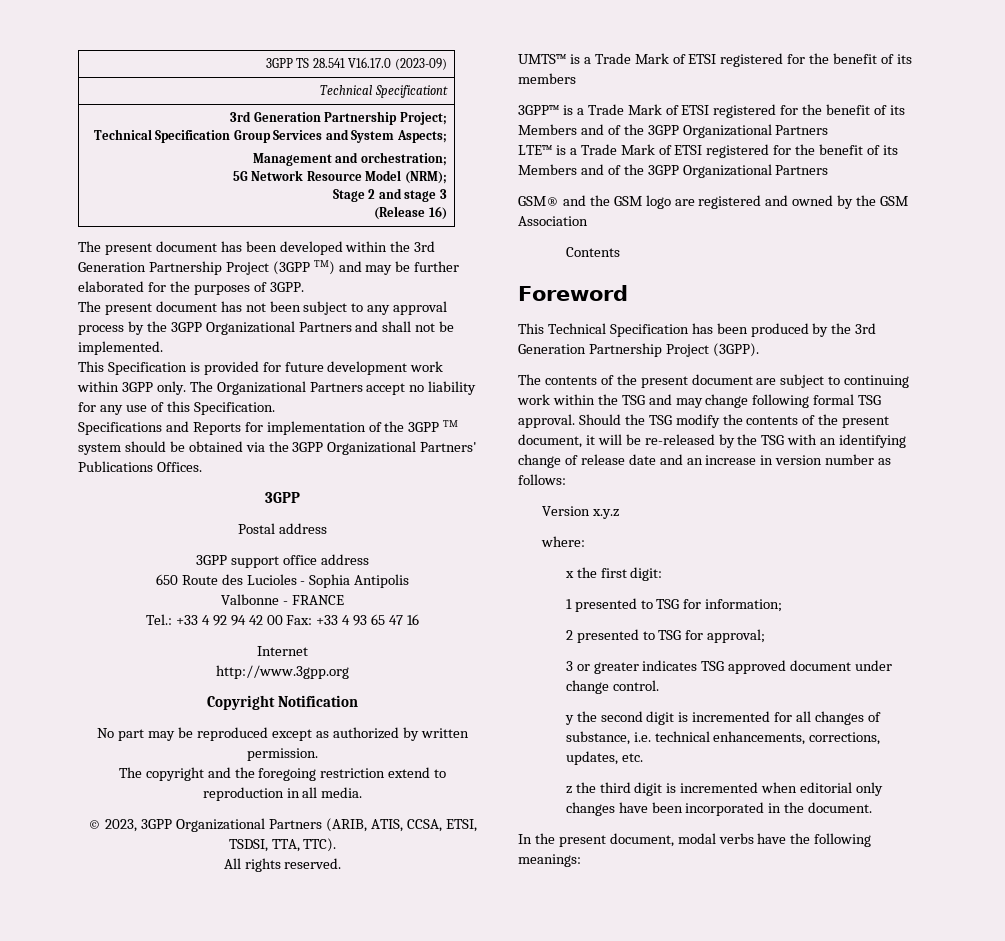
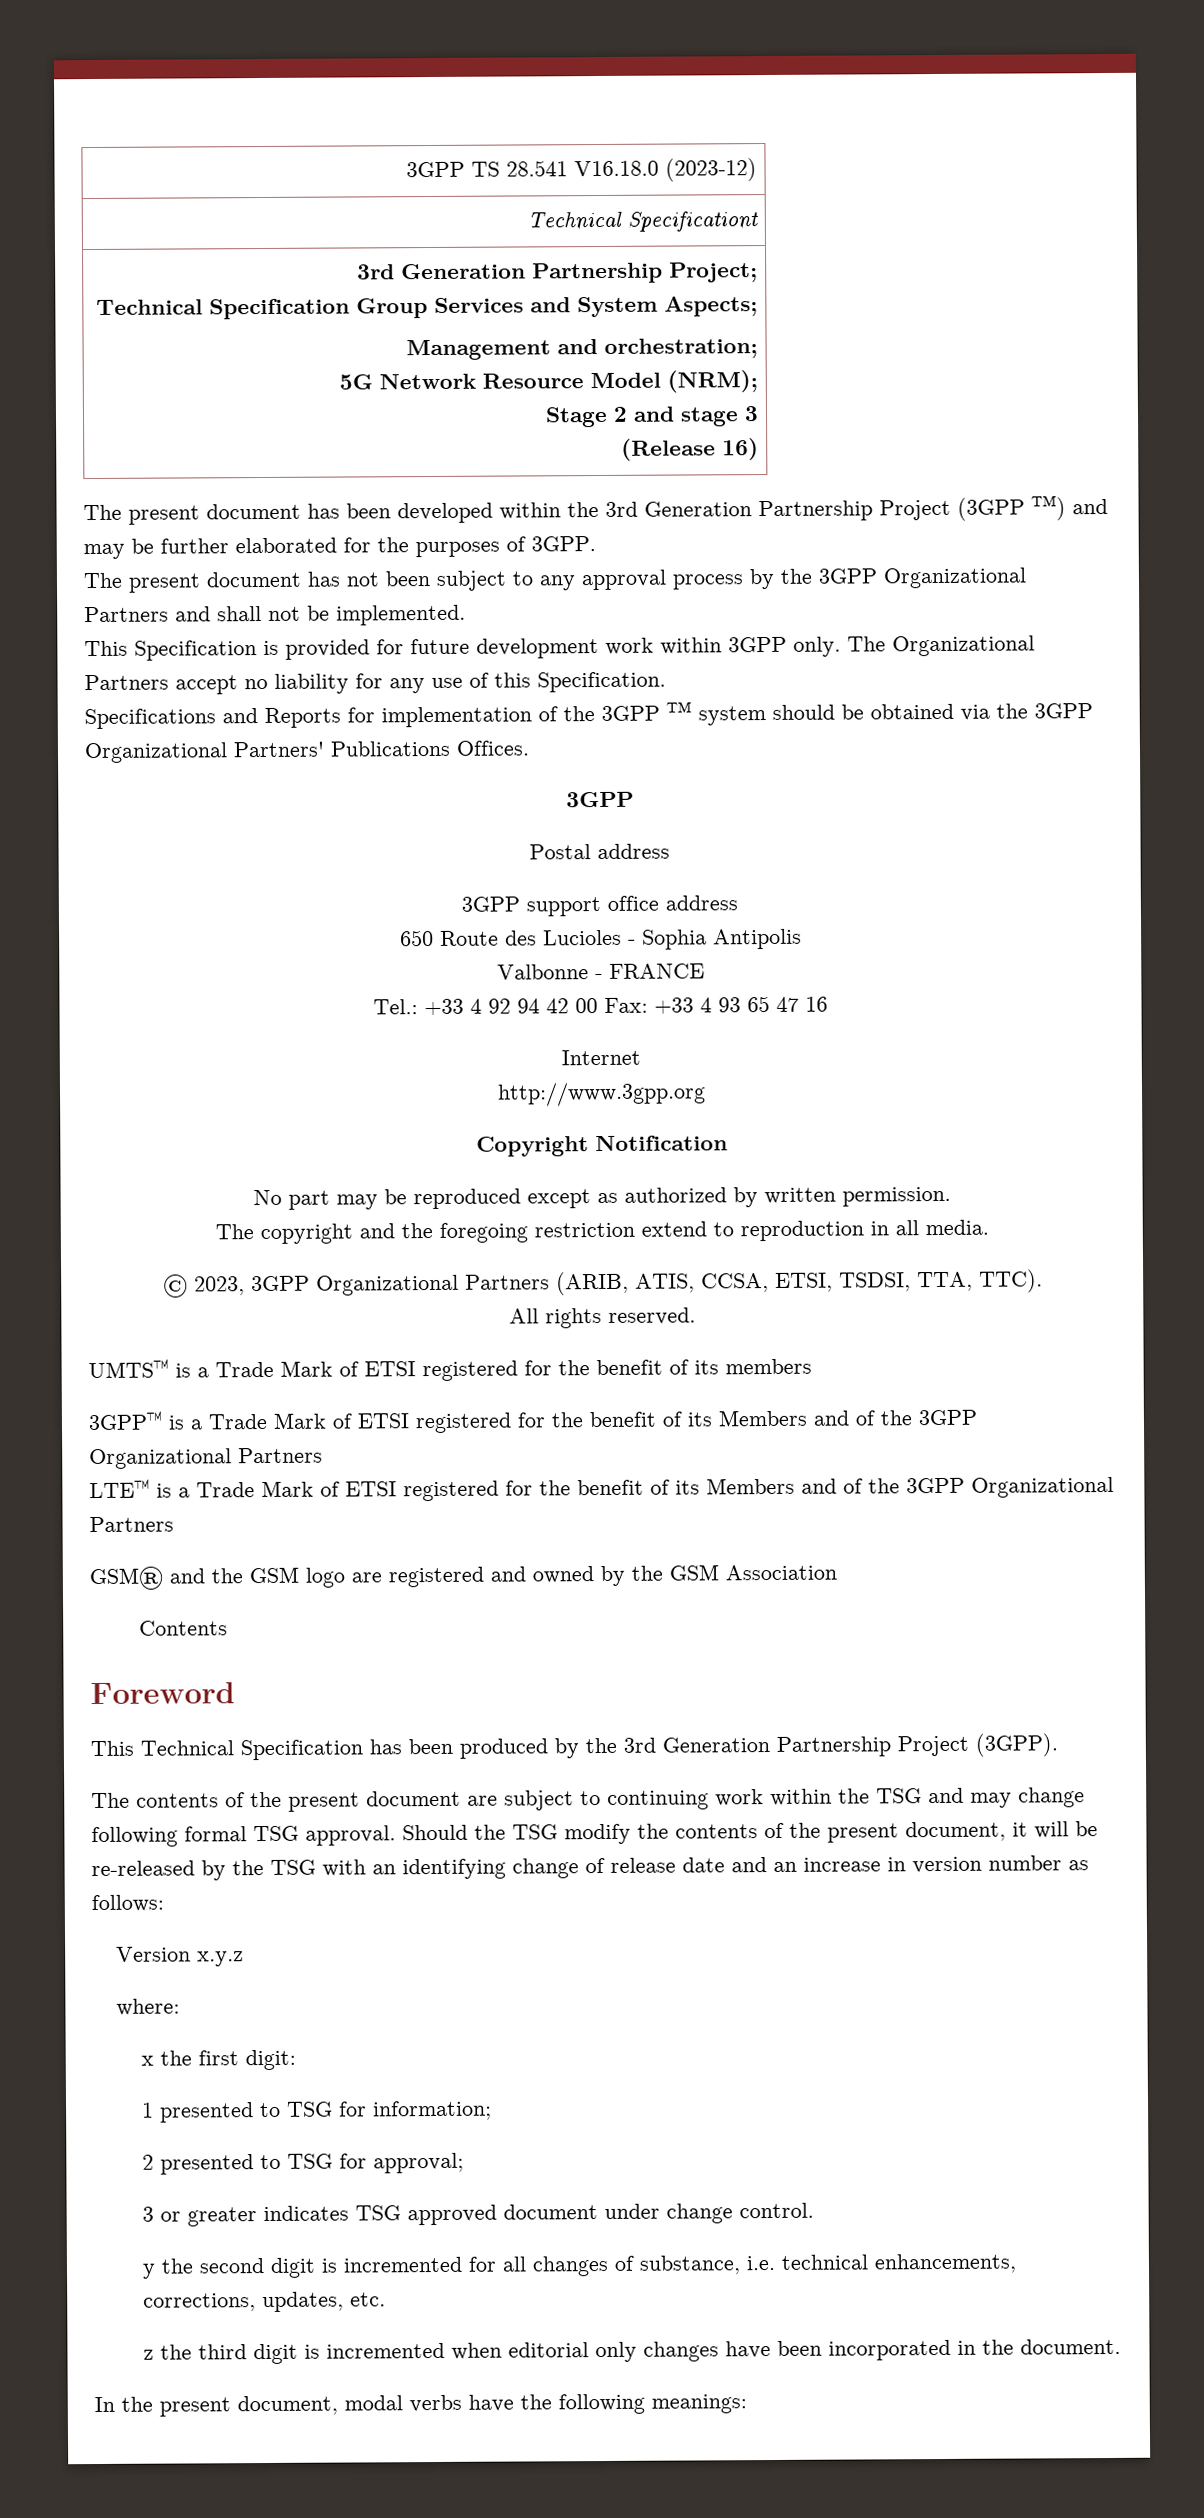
- 3GPP TS 28.541 V16.17.0 (2023-09)
+ 3GPP TS 28.541 V16.18.0 (2023-12)

